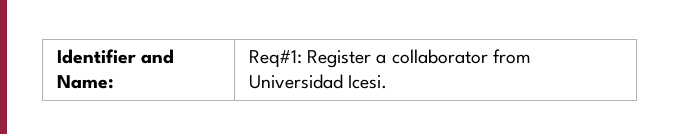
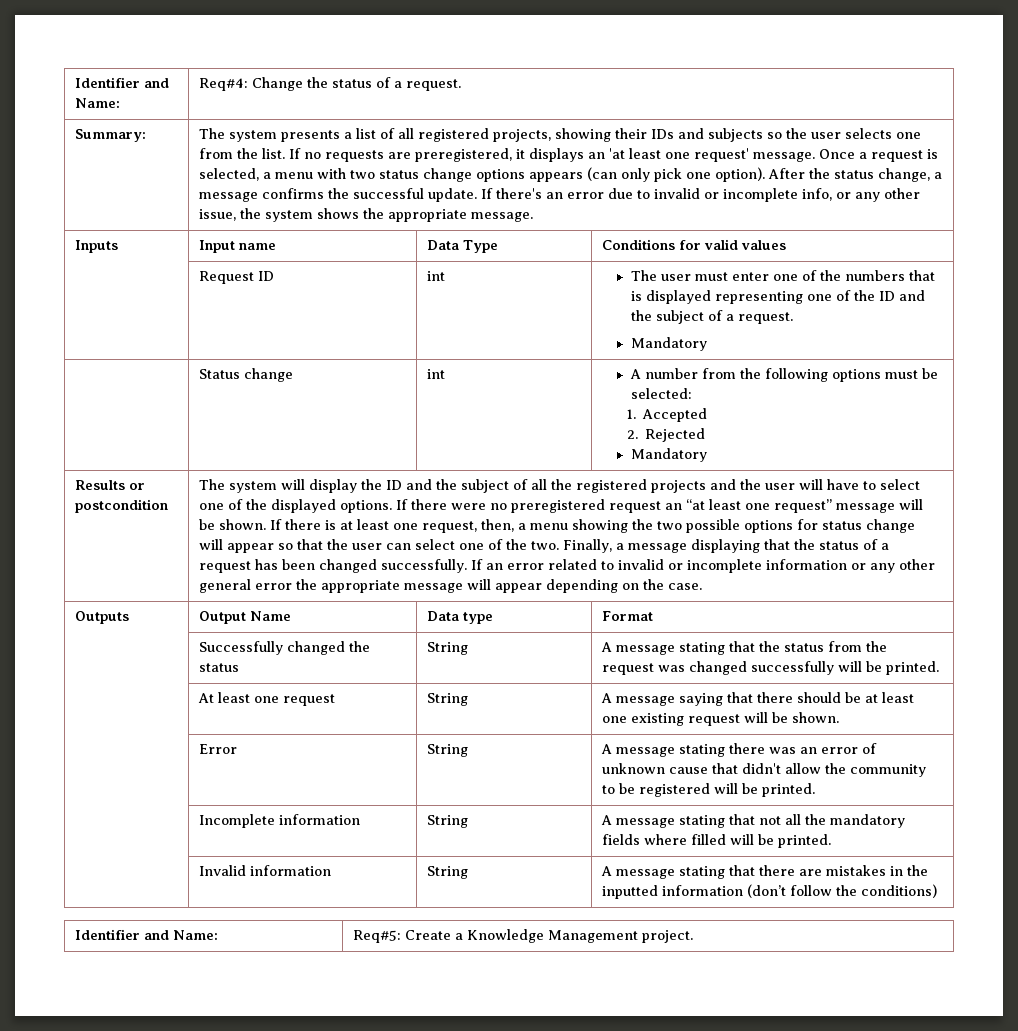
- Identifier and Name: | Req#1: Register a collaborator from Universidad Icesi.
+ Identifier and Name: | Req#4: Change the status of a request.
+ Summary: | The system presents a list of all registered projects, showing their IDs and subjects so the user selects one from the list. If no requests are preregistered, it displays an 'at least one request' message. Once a request is selected, a menu with two status change options appears (can only pick one option). After the status change, a message confirms the successful update. If there's an error due to invalid or incomplete info, or any other issue, the system shows the appropriate message.
+ Inputs | Input name | Data Type | Conditions for valid values
+ | Request ID | int | The user must enter one of the numbers that is displayed representing one of the ID and the subject of a request.
+ Mandatory
+ | Status change | int | A number from the following options must be selected:
+ 1. Accepted
+ 2. Rejected
+ Mandatory
+ Results or postcondition | The system will display the ID and the subject of all the registered projects and the user will have to select one of the displayed options. If there were no preregistered request an “at least one request” message will be shown. If there is at least one request, then, a menu showing the two possible options for status change will appear so that the user can select one of the two. Finally, a message displaying that the status of a request has been changed successfully. If an error related to invalid or incomplete information or any other general error the appropriate message will appear depending on the case.
+ Outputs | Output Name | Data type | Format
+ | Successfully changed the status | String | A message stating that the status from the request was changed successfully will be printed.
+ | At least one request | String | A message saying that there should be at least one existing request will be shown.
+ | Error | String | A message stating there was an error of unknown cause that didn't allow the community to be registered will be printed.
+ | Incomplete information | String | A message stating that not all the mandatory fields where filled will be printed.
+ | Invalid information | String | A message stating that there are mistakes in the inputted information (don’t follow the conditions)
+ Identifier and Name: | Req#5: Create a Knowledge Management project.

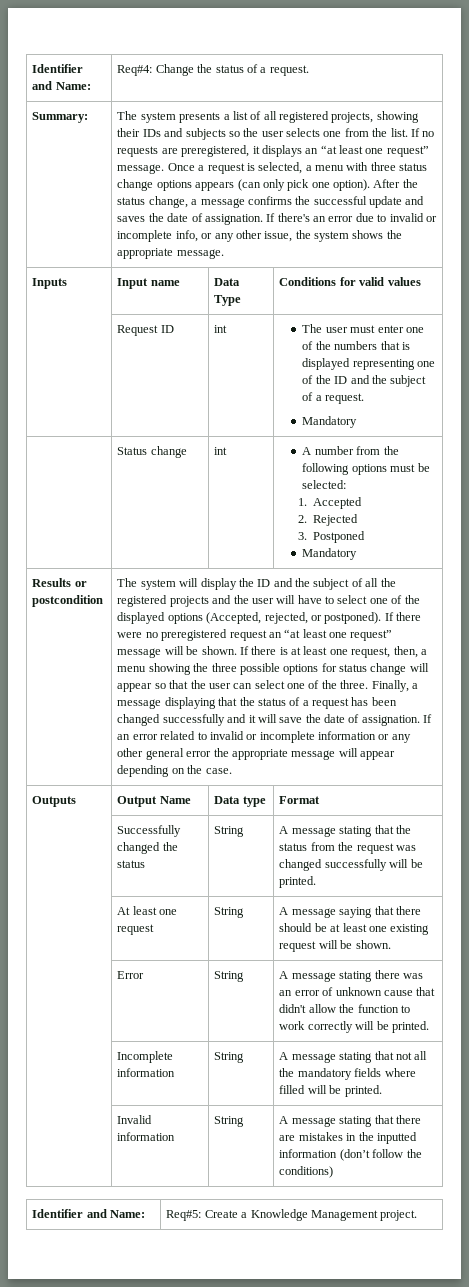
- If no requests are preregistered, it displays an 'at least one request' message.
+ If no requests are preregistered, it displays an “at least one request” message.
- Once a request is selected, a menu with two status change options appears (can only pick one option).
+ Once a request is selected, a menu with three status change options appears (can only pick one option).
- After the status change, a message confirms the successful update.
+ After the status change, a message confirms the successful update and saves the date of assignation.
  | Status change | int | A number from the following options must be selected:
  1. Accepted
  2. Rejected
+ 3. Postponed
- The system will display the ID and the subject of all the registered projects and the user will have to select one of the displayed options.
+ The system will display the ID and the subject of all the registered projects and the user will have to select one of the displayed options (Accepted, rejected, or postponed).
- If there is at least one request, then, a menu showing the two possible options for status change will appear so that the user can select one of the two.
+ If there is at least one request, then, a menu showing the three possible options for status change will appear so that the user can select one of the three.
- Finally, a message displaying that the status of a request has been changed successfully.
+ Finally, a message displaying that the status of a request has been changed successfully and it will save the date of assignation.
- | Error | String | A message stating there was an error of unknown cause that didn't allow the community to be registered will be printed.
+ | Error | String | A message stating there was an error of unknown cause that didn't allow the function to work correctly will be printed.

